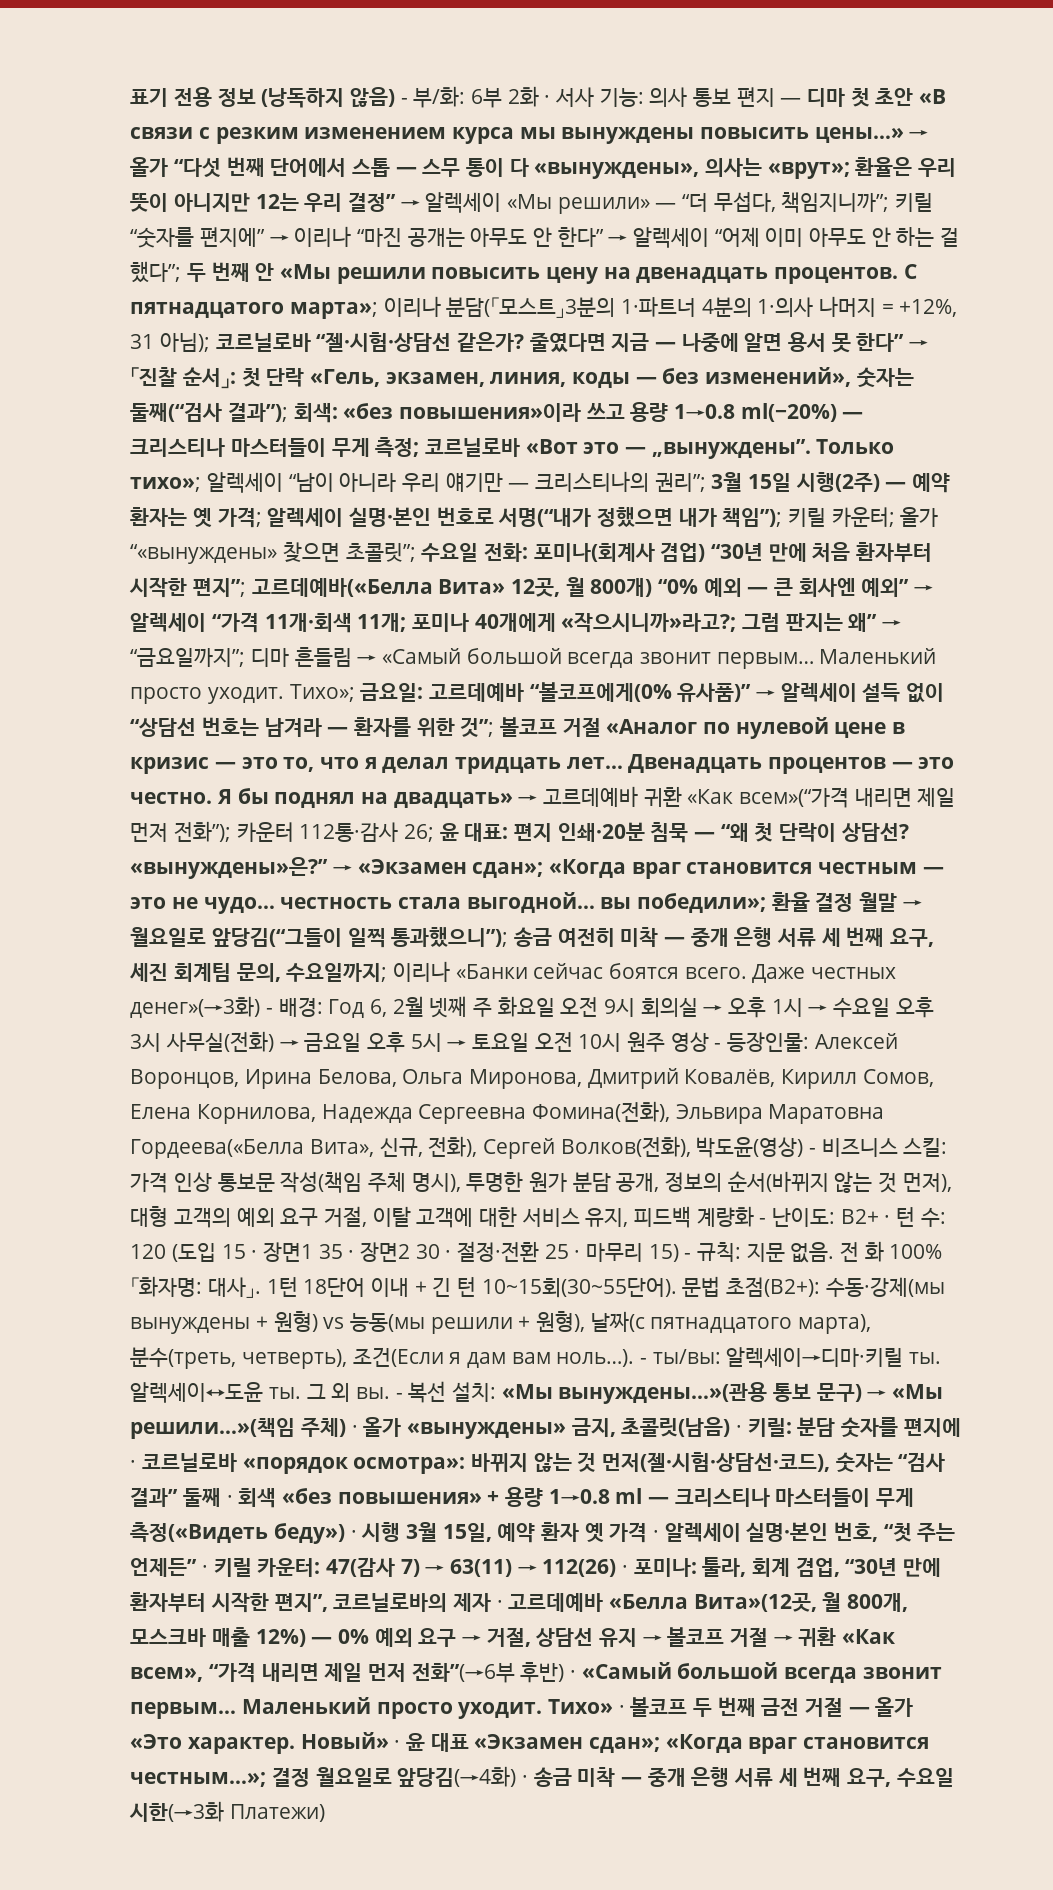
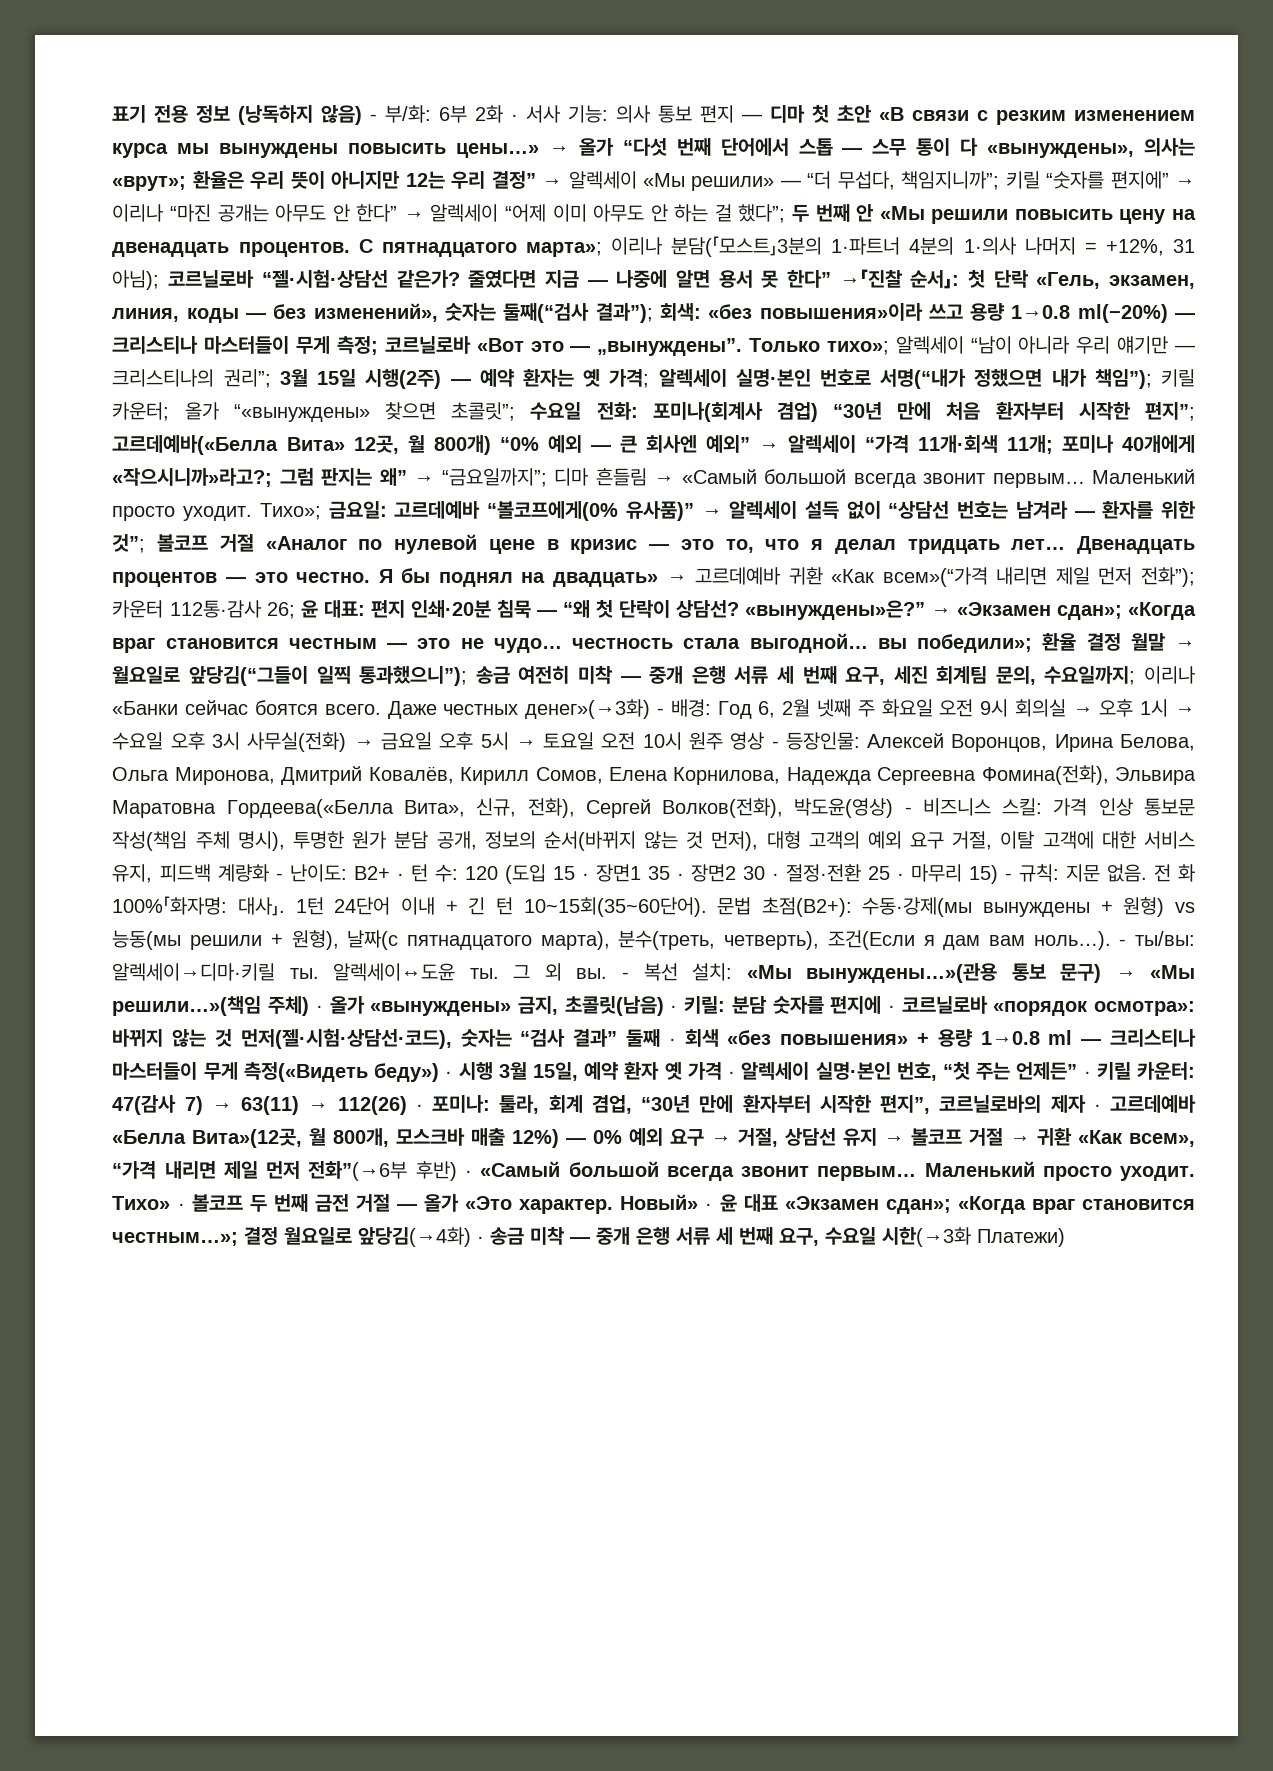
- 1턴 18단어 이내 + 긴 턴 10~15회(30~55단어).
+ 1턴 24단어 이내 + 긴 턴 10~15회(35~60단어).

